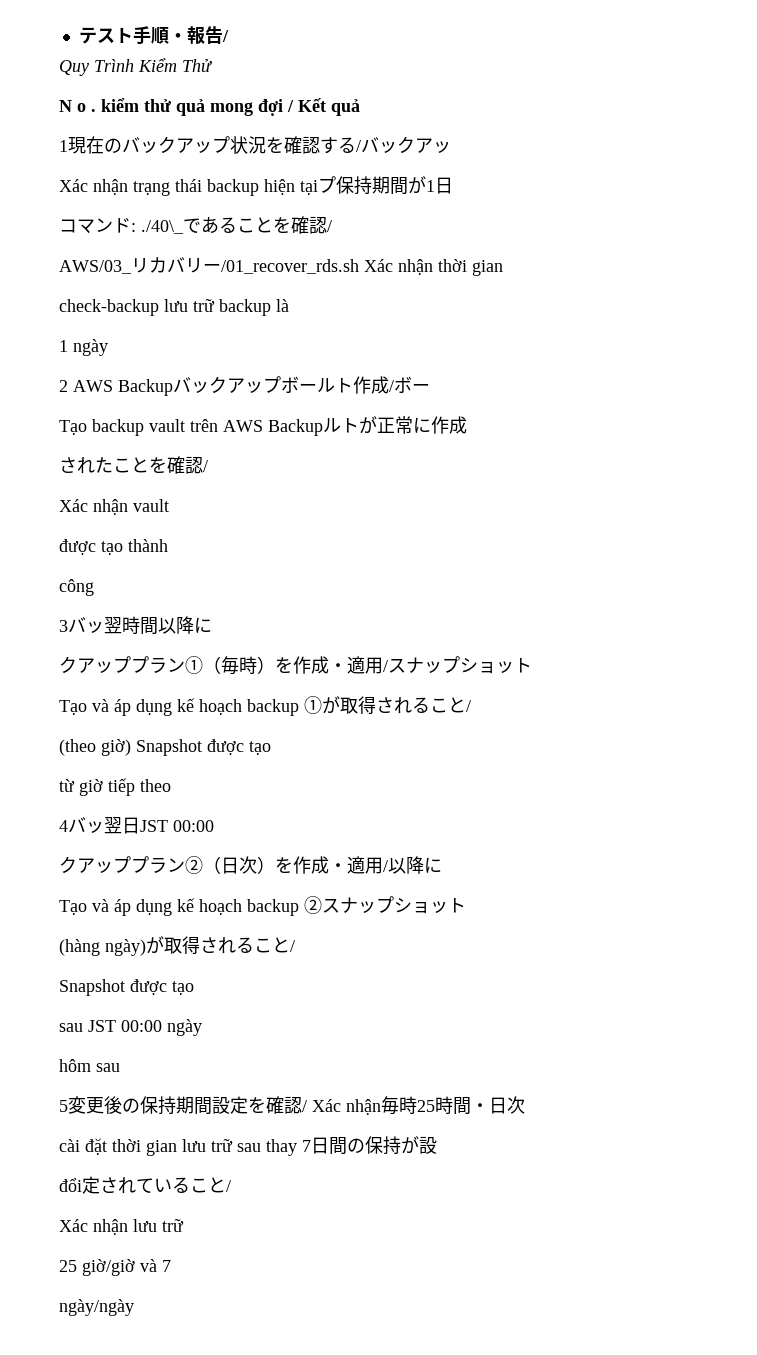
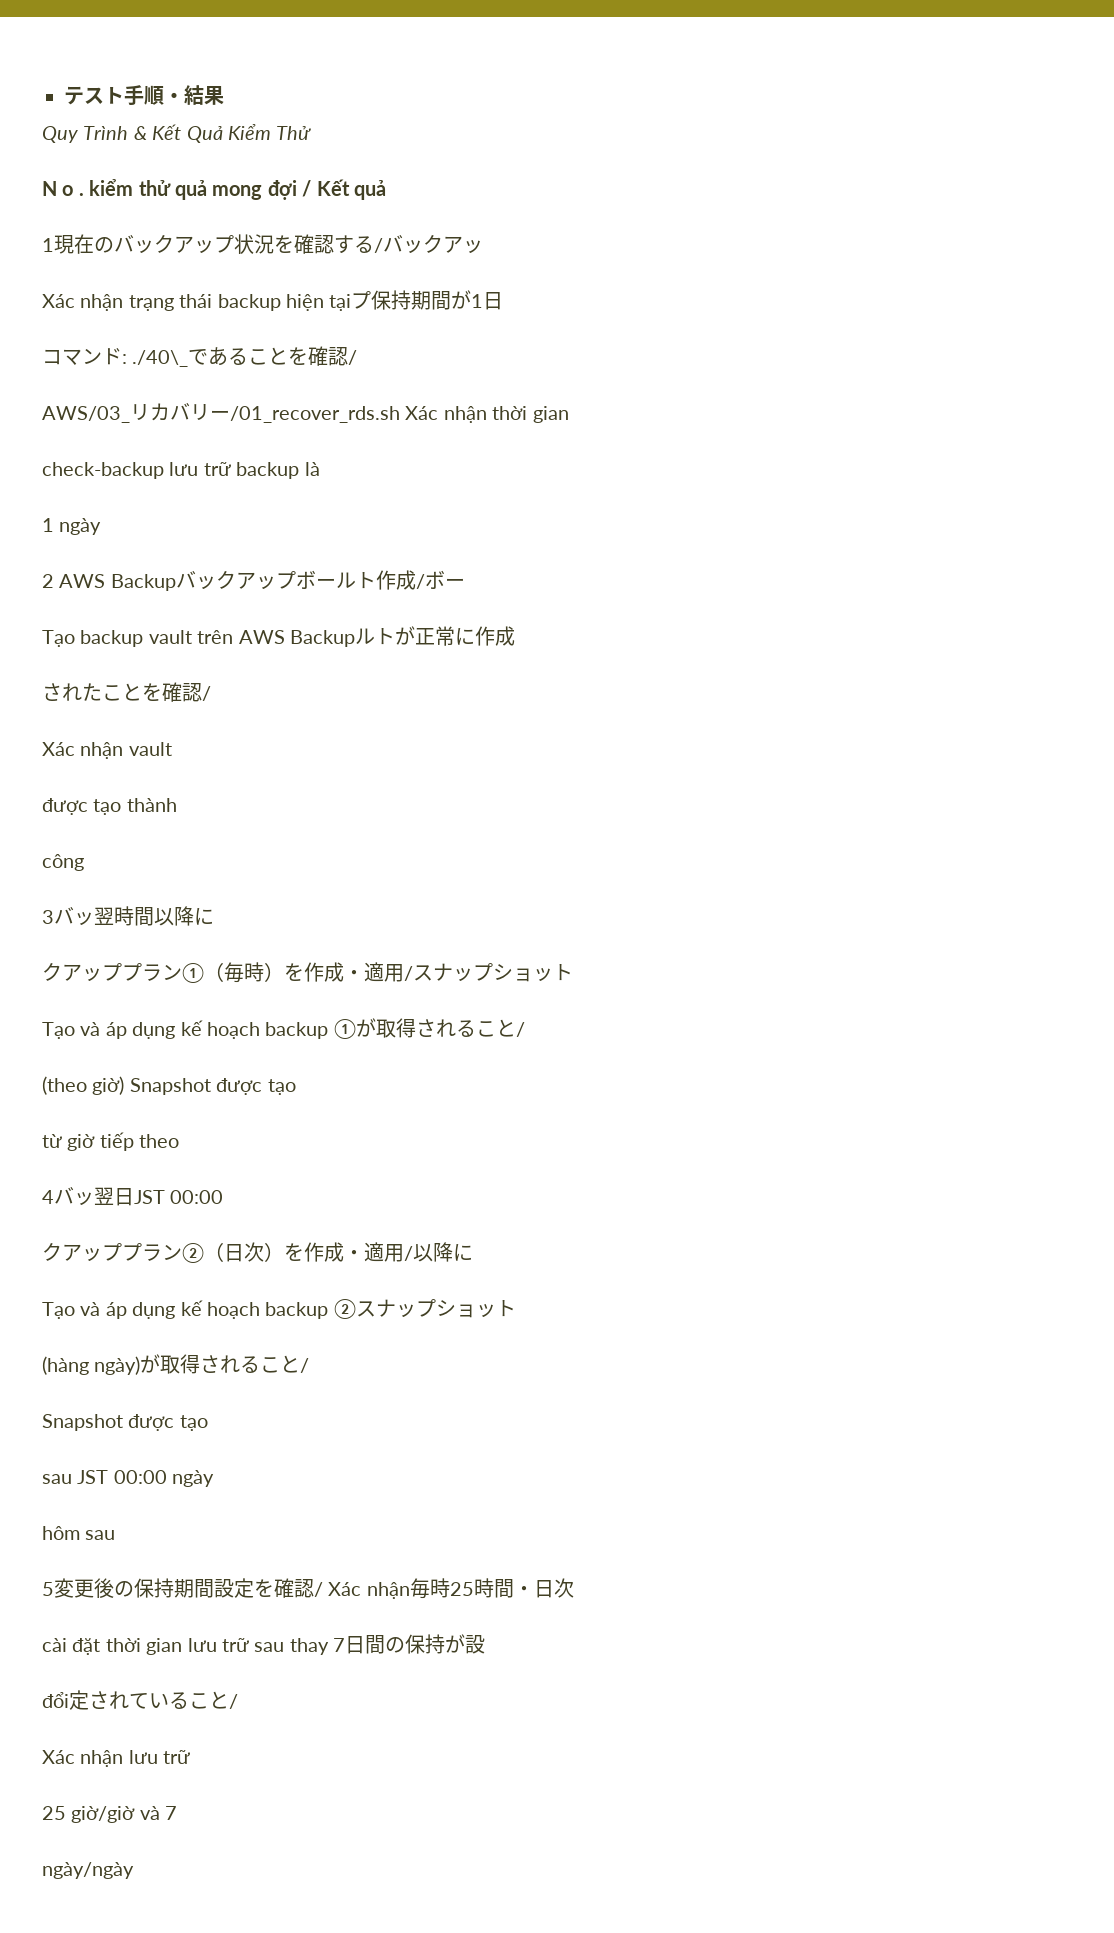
- テスト手順・報告/
+ テスト手順・結果
- Quy Trình Kiểm Thử
+ Quy Trình & Kết Quả Kiểm Thử

